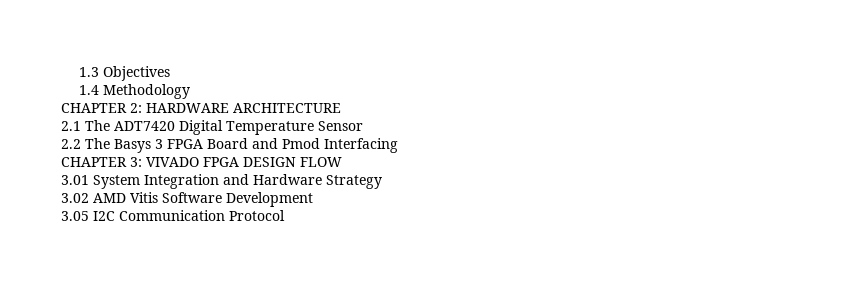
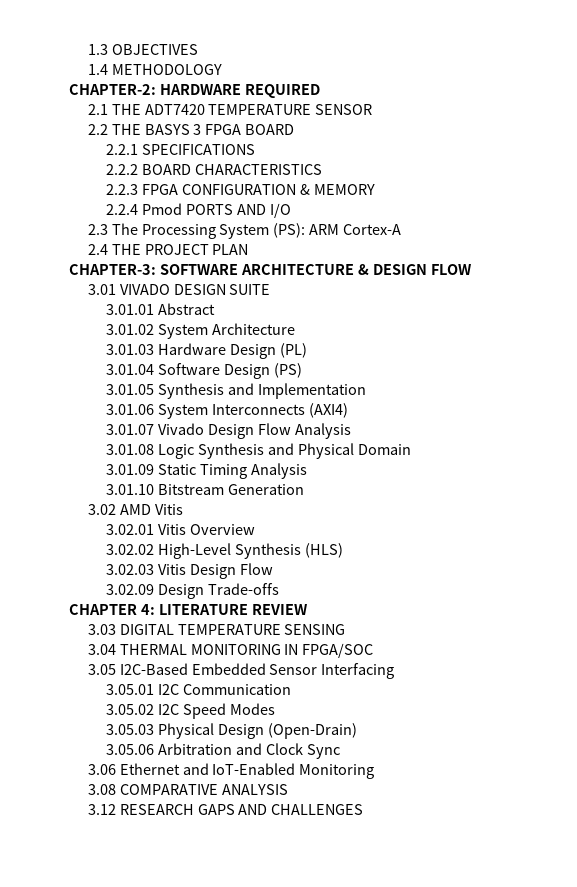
- 1.3 Objectives
+ 1.3 OBJECTIVES
- 1.4 Methodology
- CHAPTER 2: HARDWARE ARCHITECTURE
- 2.1 The ADT7420 Digital Temperature Sensor
- 2.2 The Basys 3 FPGA Board and Pmod Interfacing
- CHAPTER 3: VIVADO FPGA DESIGN FLOW
- 3.01 System Integration and Hardware Strategy
- 3.02 AMD Vitis Software Development
- 3.05 I2C Communication Protocol
+ 1.4 METHODOLOGY
+ CHAPTER-2: HARDWARE REQUIRED
+ 2.1 THE ADT7420 TEMPERATURE SENSOR
+ 2.2 THE BASYS 3 FPGA BOARD
+ 2.2.1 SPECIFICATIONS
+ 2.2.2 BOARD CHARACTERISTICS
+ 2.2.3 FPGA CONFIGURATION & MEMORY
+ 2.2.4 Pmod PORTS AND I/O
+ 2.3 The Processing System (PS): ARM Cortex-A
+ 2.4 THE PROJECT PLAN
+ CHAPTER-3: SOFTWARE ARCHITECTURE & DESIGN FLOW
+ 3.01 VIVADO DESIGN SUITE
+ 3.01.01 Abstract
+ 3.01.02 System Architecture
+ 3.01.03 Hardware Design (PL)
+ 3.01.04 Software Design (PS)
+ 3.01.05 Synthesis and Implementation
+ 3.01.06 System Interconnects (AXI4)
+ 3.01.07 Vivado Design Flow Analysis
+ 3.01.08 Logic Synthesis and Physical Domain
+ 3.01.09 Static Timing Analysis
+ 3.01.10 Bitstream Generation
+ 3.02 AMD Vitis
+ 3.02.01 Vitis Overview
+ 3.02.02 High-Level Synthesis (HLS)
+ 3.02.03 Vitis Design Flow
+ 3.02.09 Design Trade-offs
+ CHAPTER 4: LITERATURE REVIEW
+ 3.03 DIGITAL TEMPERATURE SENSING
+ 3.04 THERMAL MONITORING IN FPGA/SOC
+ 3.05 I2C-Based Embedded Sensor Interfacing
+ 3.05.01 I2C Communication
+ 3.05.02 I2C Speed Modes
+ 3.05.03 Physical Design (Open-Drain)
+ 3.05.06 Arbitration and Clock Sync
+ 3.06 Ethernet and IoT-Enabled Monitoring
+ 3.08 COMPARATIVE ANALYSIS
+ 3.12 RESEARCH GAPS AND CHALLENGES

